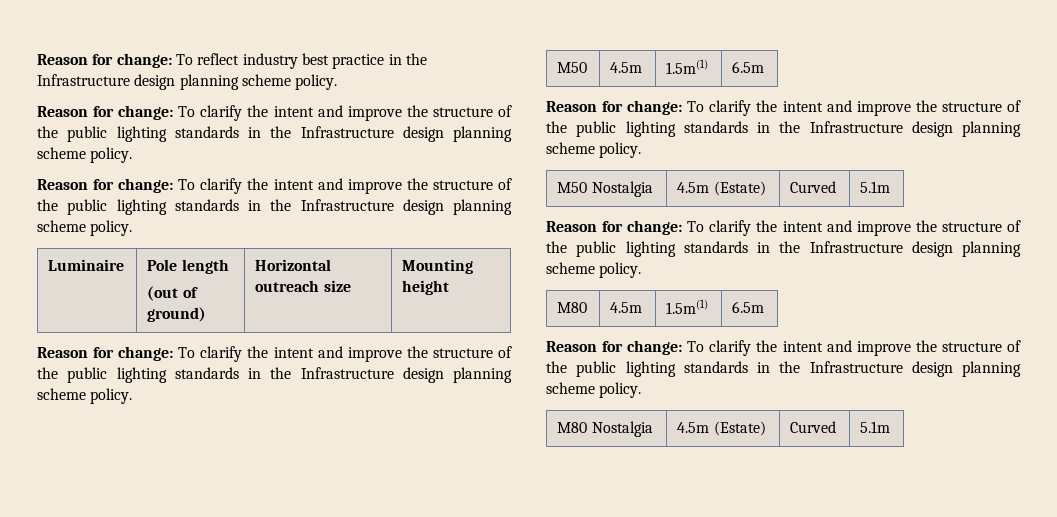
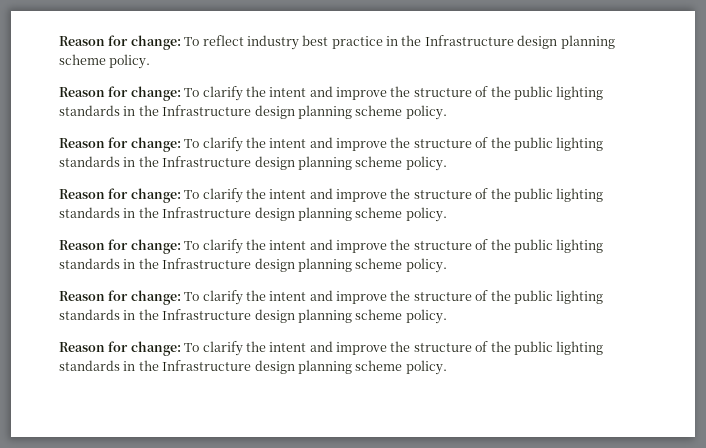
- Luminaire | Pole length
- (out of ground) | Horizontal outreach size | Mounting height
- M50 | 4.5m | 1.5m(1) | 6.5m
- M50 Nostalgia | 4.5m (Estate) | Curved | 5.1m
- M80 | 4.5m | 1.5m(1) | 6.5m
- M80 Nostalgia | 4.5m (Estate) | Curved | 5.1m

